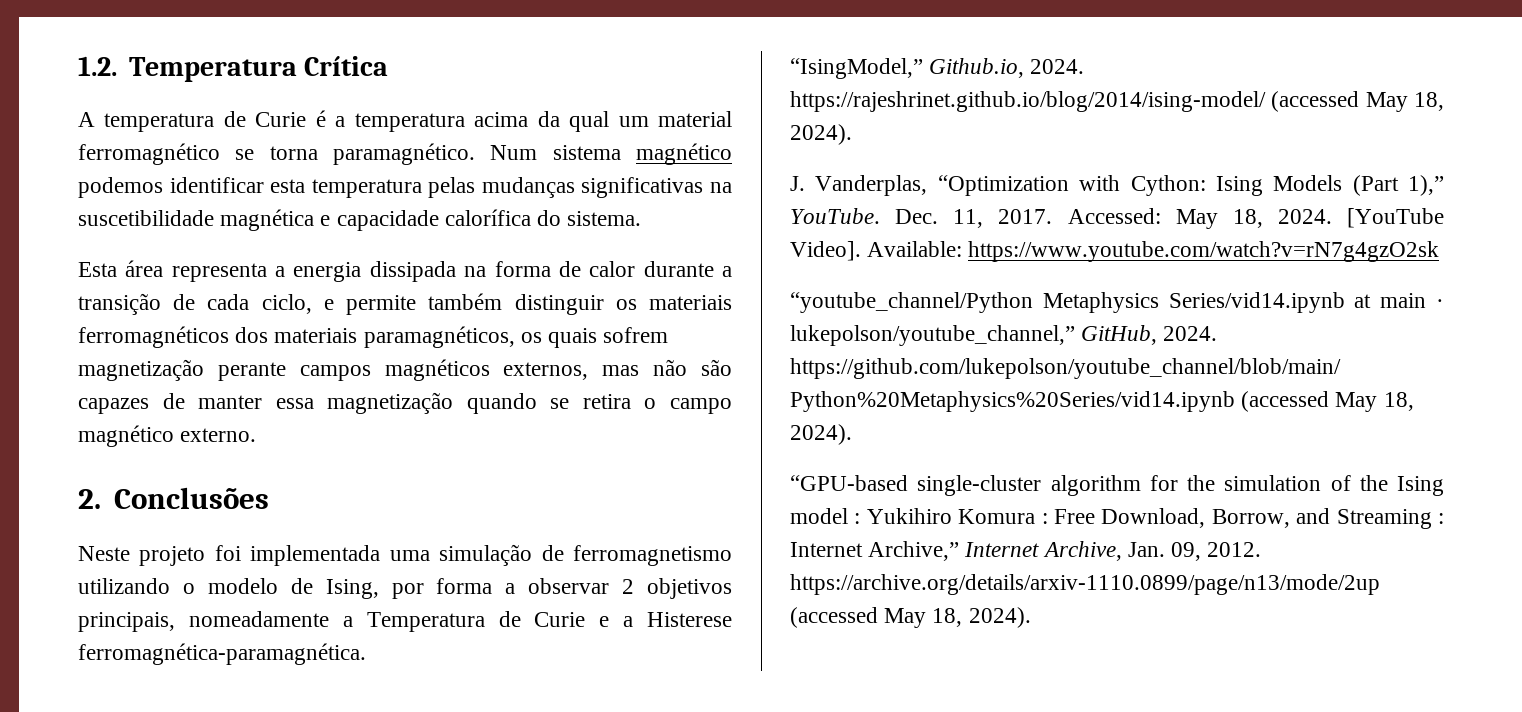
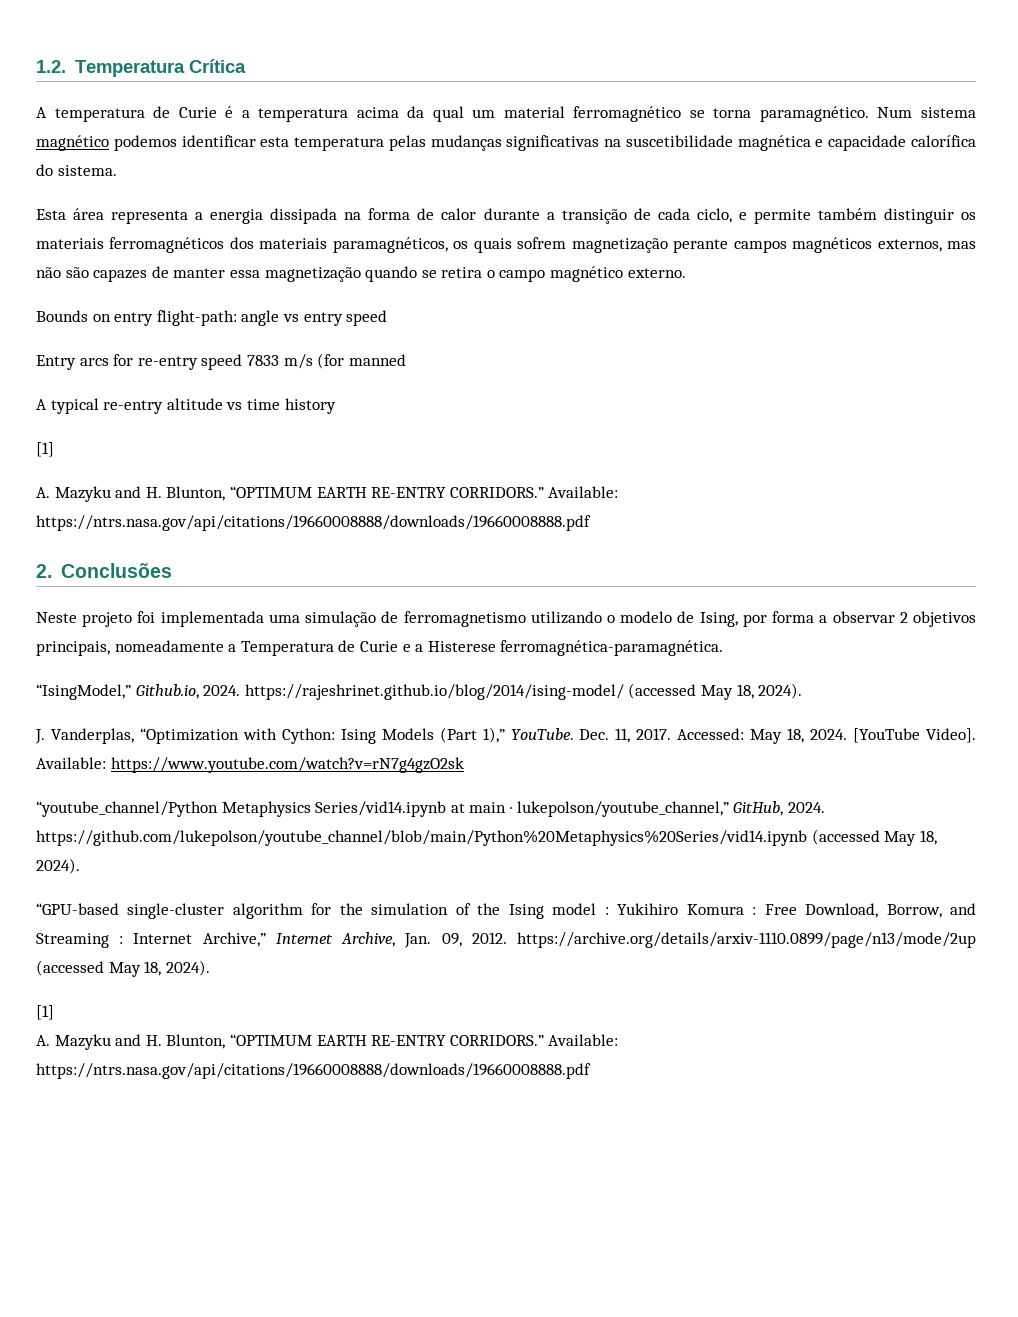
+ Bounds on entry flight-path: angle vs entry speed
+ Entry arcs for re-entry speed 7833 m/s (for manned
+ A typical re-entry altitude vs time history
+ [1]
+ A. Mazyku and H. Blunton, “OPTIMUM EARTH RE-ENTRY CORRIDORS.” Available: https://ntrs.nasa.gov/api/citations/19660008888/downloads/19660008888.pdf
  “GPU-based single-cluster algorithm for the simulation of the Ising model : Yukihiro Komura : Free Download, Borrow, and Streaming : Internet Archive,” Internet Archive, Jan. 09, 2012. https://archive.org/details/arxiv-1110.0899/page/n13/mode/2up (accessed May 18, 2024).
+ [1]
+ A. Mazyku and H. Blunton, “OPTIMUM EARTH RE-ENTRY CORRIDORS.” Available: https://ntrs.nasa.gov/api/citations/19660008888/downloads/19660008888.pdf

